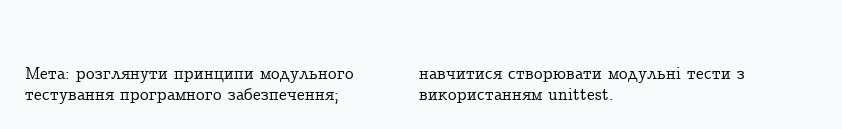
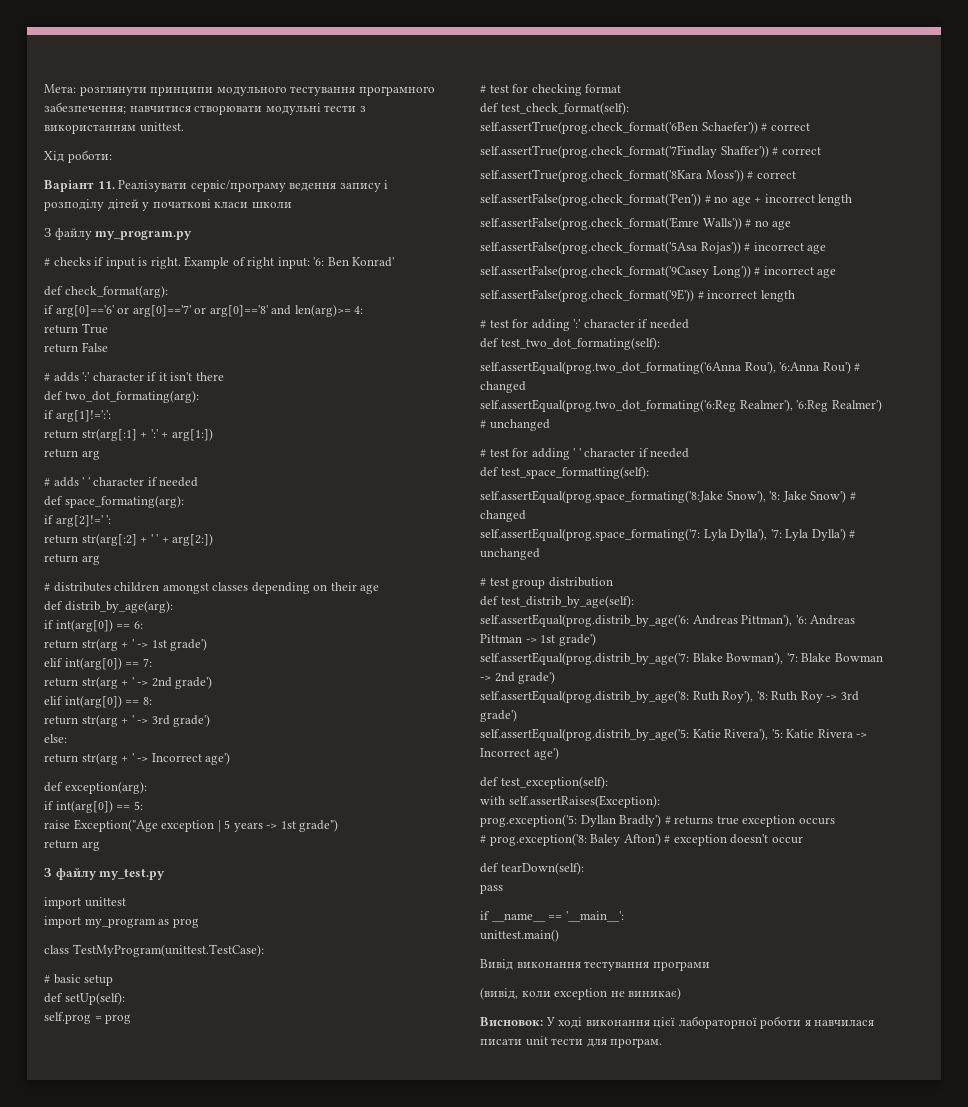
+ Хід роботи:
+ Варіант 11. Реалізувати сервіс/програму ведення запису і розподілу дітей у початкові класи школи
+ З файлу my_program.py
+ # checks if input is right. Example of right input: '6: Ben Konrad'
+ def check_format(arg):
+ if arg[0]=='6' or arg[0]=='7' or arg[0]=='8' and len(arg)>= 4:
+ return True
+ return False
+ # adds ':' character if it isn't there
+ def two_dot_formating(arg):
+ if arg[1]!=':':
+ return str(arg[:1] + ':' + arg[1:])
+ return arg
+ # adds ' ' character if needed
+ def space_formating(arg):
+ if arg[2]!=' ':
+ return str(arg[:2] + ' ' + arg[2:])
+ return arg
+ # distributes children amongst classes depending on their age
+ def distrib_by_age(arg):
+ if int(arg[0]) == 6:
+ return str(arg + ' -> 1st grade')
+ elif int(arg[0]) == 7:
+ return str(arg + ' -> 2nd grade')
+ elif int(arg[0]) == 8:
+ return str(arg + ' -> 3rd grade')
+ else:
+ return str(arg + ' -> Incorrect age')
+ def exception(arg):
+ if int(arg[0]) == 5:
+ raise Exception("Age exception | 5 years -> 1st grade")
+ return arg
+ З файлу my_test.py
+ import unittest
+ import my_program as prog
+ class TestMyProgram(unittest.TestCase):
+ # basic setup
+ def setUp(self):
+ self.prog = prog
+ # test for checking format
+ def test_check_format(self):
+ self.assertTrue(prog.check_format('6Ben Schaefer')) # correct
+ self.assertTrue(prog.check_format('7Findlay Shaffer')) # correct
+ self.assertTrue(prog.check_format('8Kara Moss')) # correct
+ self.assertFalse(prog.check_format('Pen')) # no age + incorrect length
+ self.assertFalse(prog.check_format('Emre Walls')) # no age
+ self.assertFalse(prog.check_format('5Asa Rojas')) # incorrect age
+ self.assertFalse(prog.check_format('9Casey Long')) # incorrect age
+ self.assertFalse(prog.check_format('9E')) # incorrect length
+ # test for adding ':' character if needed
+ def test_two_dot_formating(self):
+ self.assertEqual(prog.two_dot_formating('6Anna Rou'), '6:Anna Rou') # changed
+ self.assertEqual(prog.two_dot_formating('6:Reg Realmer'), '6:Reg Realmer') # unchanged
+ # test for adding ' ' character if needed
+ def test_space_formatting(self):
+ self.assertEqual(prog.space_formating('8:Jake Snow'), '8: Jake Snow') # changed
+ self.assertEqual(prog.space_formating('7: Lyla Dylla'), '7: Lyla Dylla') # unchanged
+ # test group distribution
+ def test_distrib_by_age(self):
+ self.assertEqual(prog.distrib_by_age('6: Andreas Pittman'), '6: Andreas Pittman -> 1st grade')
+ self.assertEqual(prog.distrib_by_age('7: Blake Bowman'), '7: Blake Bowman -> 2nd grade')
+ self.assertEqual(prog.distrib_by_age('8: Ruth Roy'), '8: Ruth Roy -> 3rd grade')
+ self.assertEqual(prog.distrib_by_age('5: Katie Rivera'), '5: Katie Rivera -> Incorrect age')
+ def test_exception(self):
+ with self.assertRaises(Exception):
+ prog.exception('5: Dyllan Bradly') # returns true exception occurs
+ # prog.exception('8: Baley Afton') # exception doesn't occur
+ def tearDown(self):
+ pass
+ if __name__ == '__main__':
+ unittest.main()
+ Вивід виконання тестування програми
+ (вивід, коли exception не виникає)
+ Висновок: У ході виконання цієї лабораторної роботи я навчилася писати unit тести для програм.

